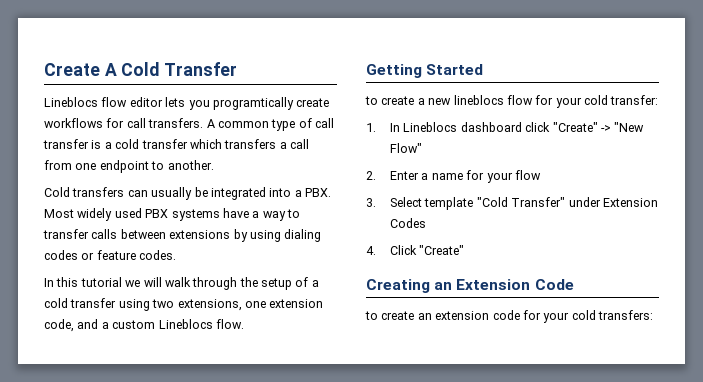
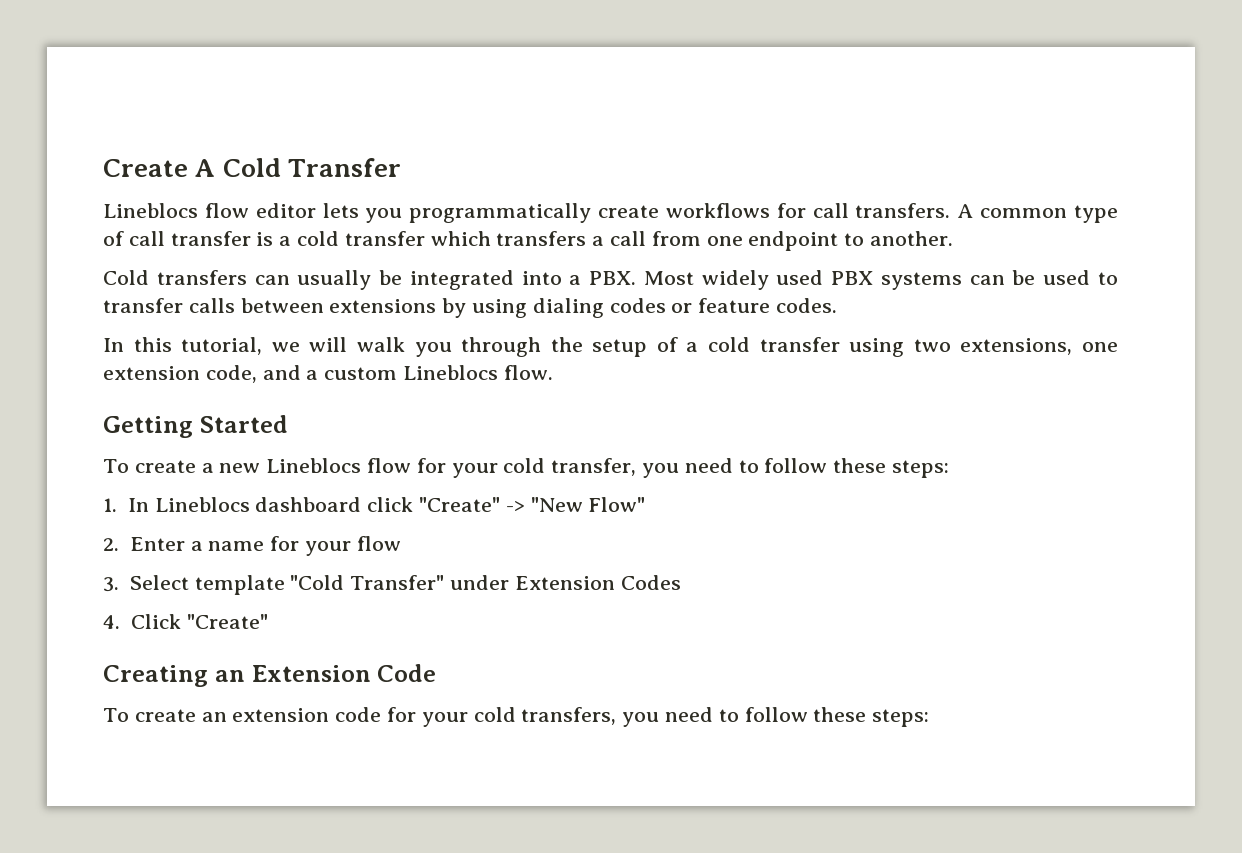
- Lineblocs flow editor lets you programtically create workflows for call transfers.
+ Lineblocs flow editor lets you programmatically create workflows for call transfers.
- Cold transfers can usually be integrated into a PBX. Most widely used PBX systems have a way to transfer calls between extensions by using dialing codes or feature codes.
+ Cold transfers can usually be integrated into a PBX. Most widely used PBX systems can be used to transfer calls between extensions by using dialing codes or feature codes.
- In this tutorial we will walk through the setup of a cold transfer using two extensions, one extension code, and a custom Lineblocs flow.
+ In this tutorial, we will walk you through the setup of a cold transfer using two extensions, one extension code, and a custom Lineblocs flow.
- to create a new lineblocs flow for your cold transfer:
+ To create a new Lineblocs flow for your cold transfer, you need to follow these steps:
- to create an extension code for your cold transfers:
+ To create an extension code for your cold transfers, you need to follow these steps:

